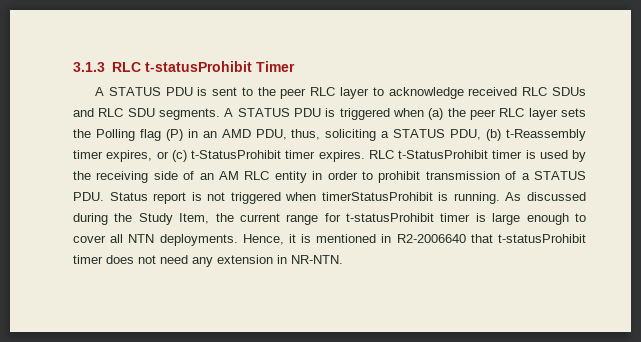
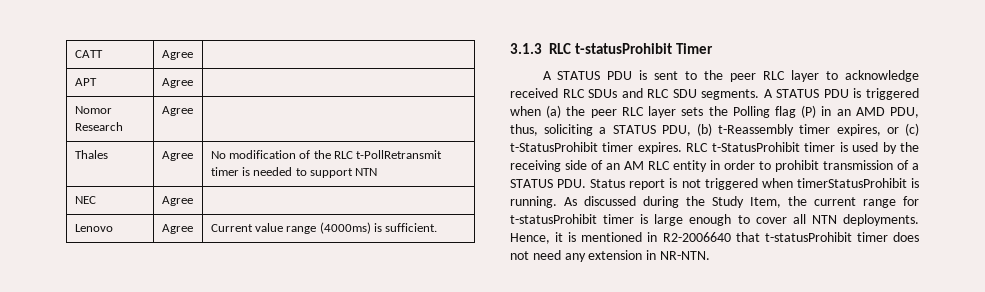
+ CATT | Agree |
+ APT | Agree |
+ Nomor Research | Agree |
+ Thales | Agree | No modification of the RLC t-PollRetransmit timer is needed to support NTN
+ NEC | Agree |
+ Lenovo | Agree | Current value range (4000ms) is sufficient.

